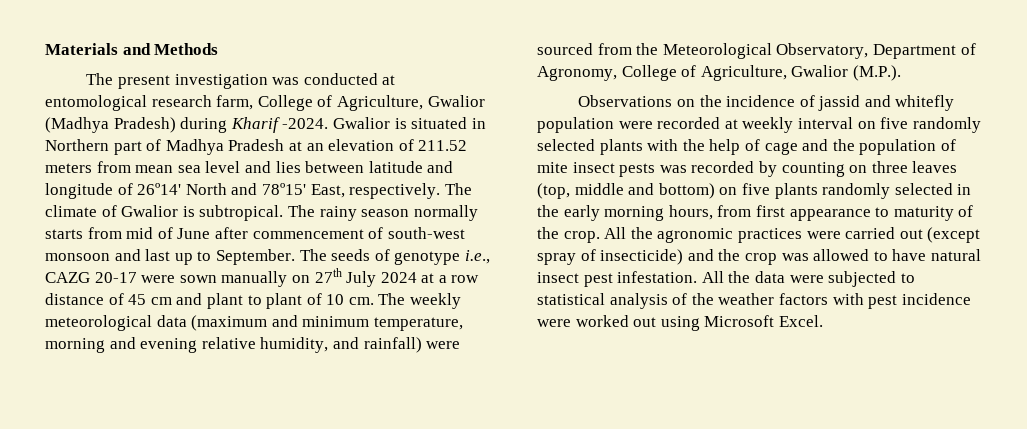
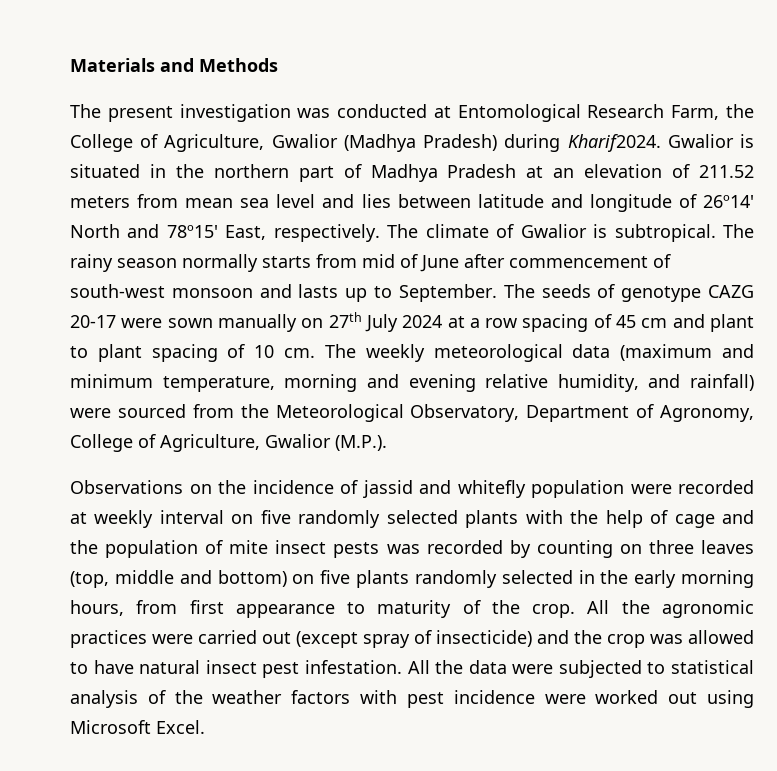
- The present investigation was conducted at entomological research farm, College of Agriculture, Gwalior (Madhya Pradesh) during Kharif -2024.
+ The present investigation was conducted at Entomological Research Farm, the College of Agriculture, Gwalior (Madhya Pradesh) during Kharif2024.
- Gwalior is situated in Northern part of Madhya Pradesh at an elevation of 211.52 meters from mean sea level and lies between latitude and longitude of 26º14' North and 78º15' East, respectively.
+ Gwalior is situated in the northern part of Madhya Pradesh at an elevation of 211.52 meters from mean sea level and lies between latitude and longitude of 26º14' North and 78º15' East, respectively.
- The rainy season normally starts from mid of June after commencement of south-west monsoon and last up to September.
+ The rainy season normally starts from mid of June after commencement of south-west monsoon and lasts up to September.
- The seeds of genotype i.e., CAZG 20-17 were sown manually on 27th July 2024 at a row distance of 45 cm and plant to plant of 10 cm.
+ The seeds of genotype CAZG 20-17 were sown manually on 27th July 2024 at a row spacing of 45 cm and plant to plant spacing of 10 cm.

